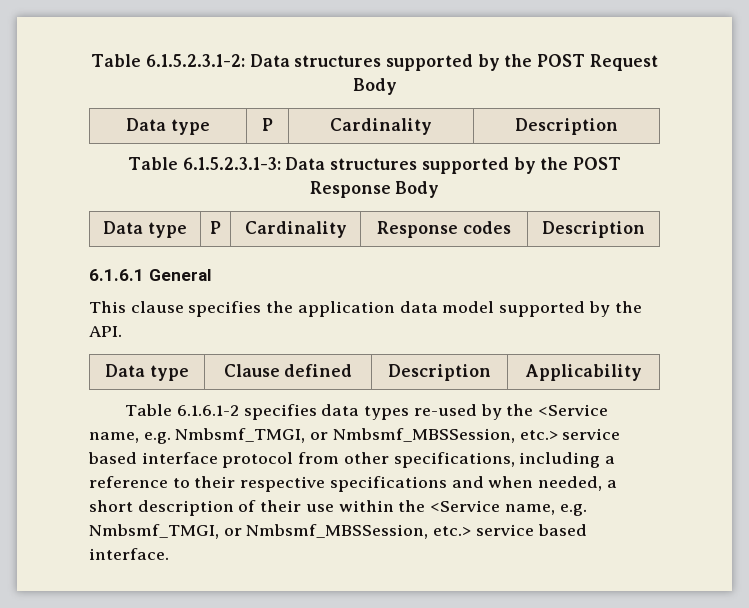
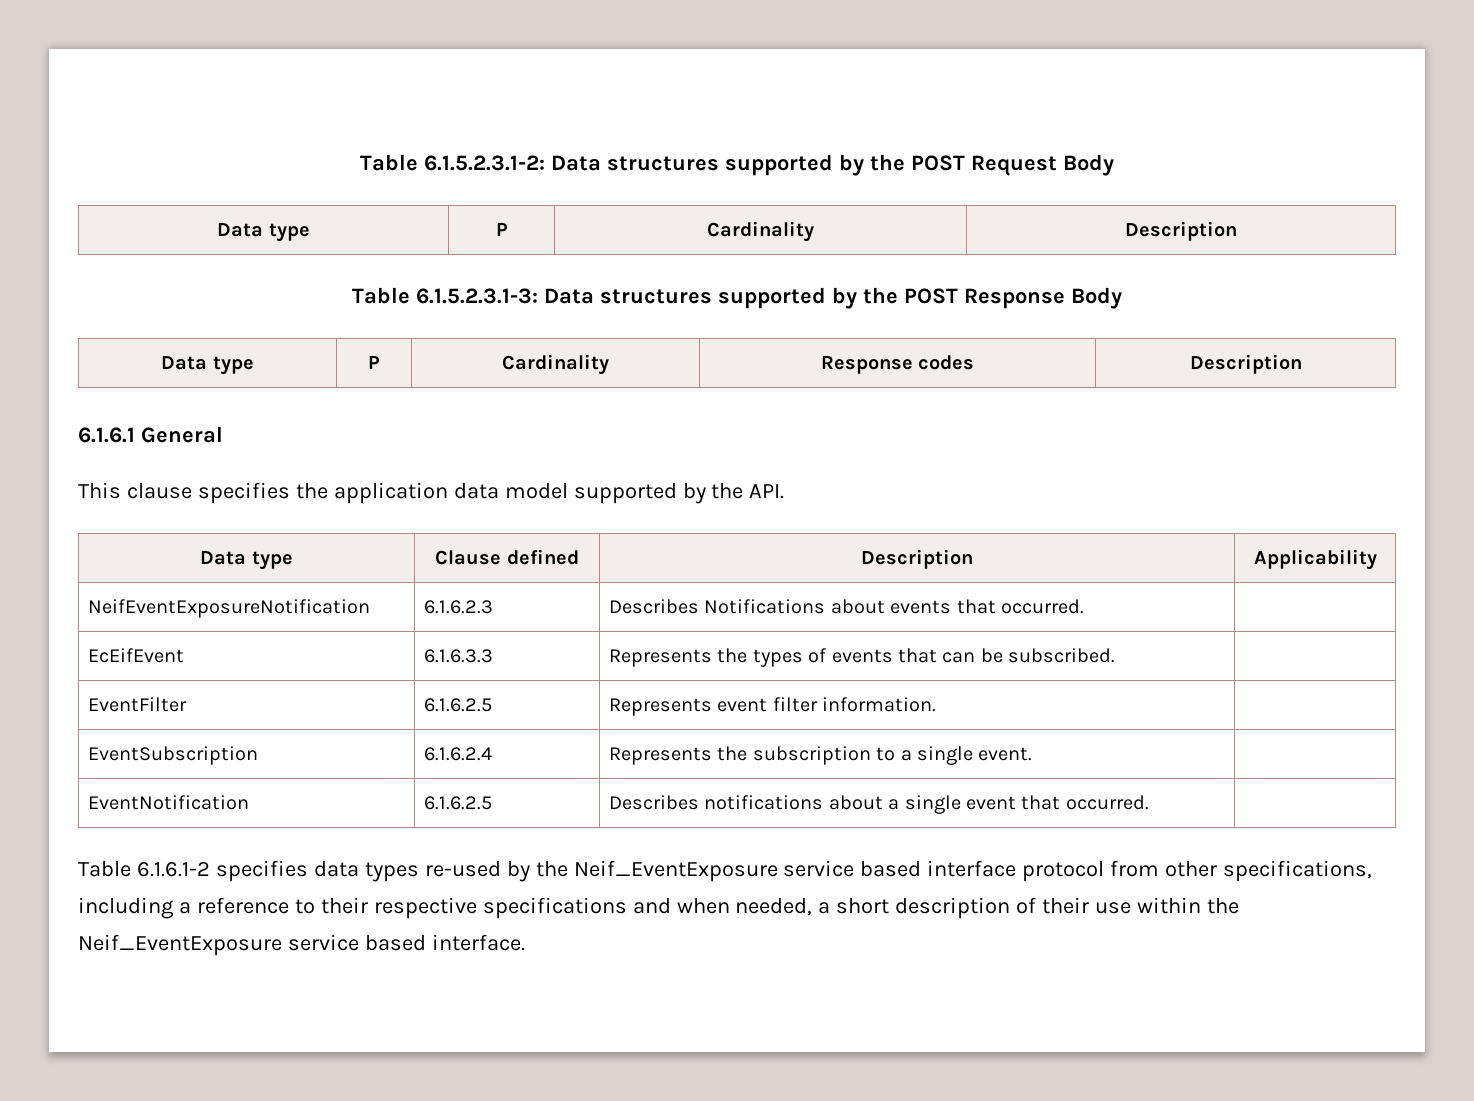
+ NeifEventExposureNotification | 6.1.6.2.3 | Describes Notifications about events that occurred. |
+ EcEifEvent | 6.1.6.3.3 | Represents the types of events that can be subscribed. |
+ EventFilter | 6.1.6.2.5 | Represents event filter information. |
+ EventSubscription | 6.1.6.2.4 | Represents the subscription to a single event. |
+ EventNotification | 6.1.6.2.5 | Describes notifications about a single event that occurred. |
- Table 6.1.6.1-2 specifies data types re-used by the <Service name, e.g. Nmbsmf_TMGI, or Nmbsmf_MBSSession, etc.> service based interface protocol from other specifications, including a reference to their respective specifications and when needed, a short description of their use within the <Service name, e.g. Nmbsmf_TMGI, or Nmbsmf_MBSSession, etc.> service based interface.
+ Table 6.1.6.1-2 specifies data types re-used by the Neif_EventExposure service based interface protocol from other specifications, including a reference to their respective specifications and when needed, a short description of their use within the Neif_EventExposure service based interface.

